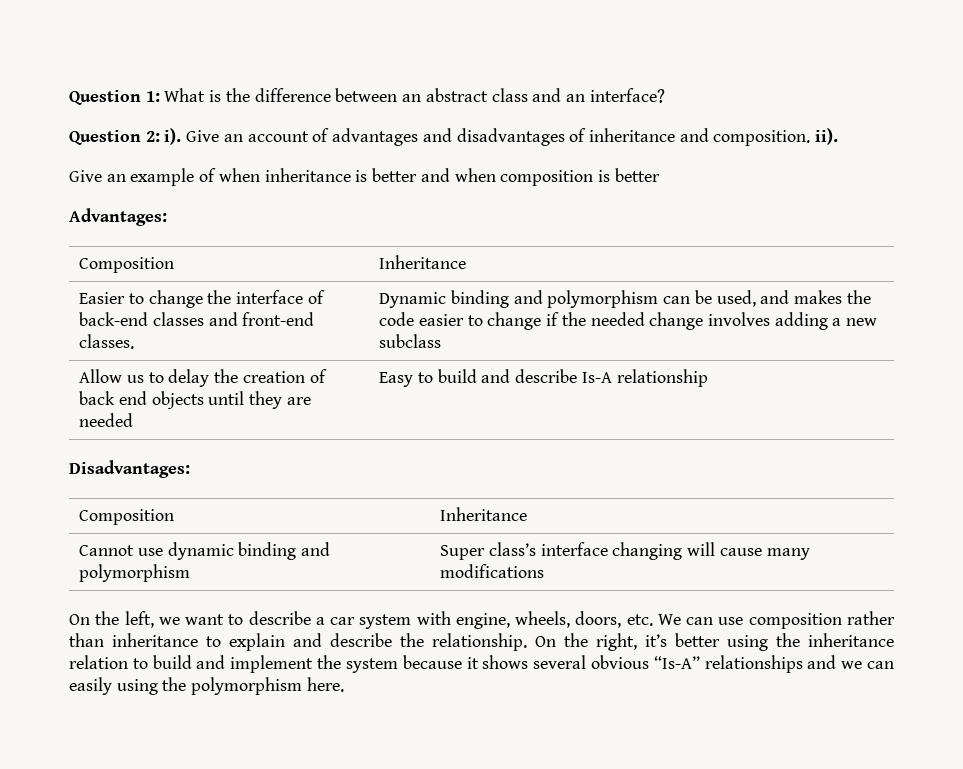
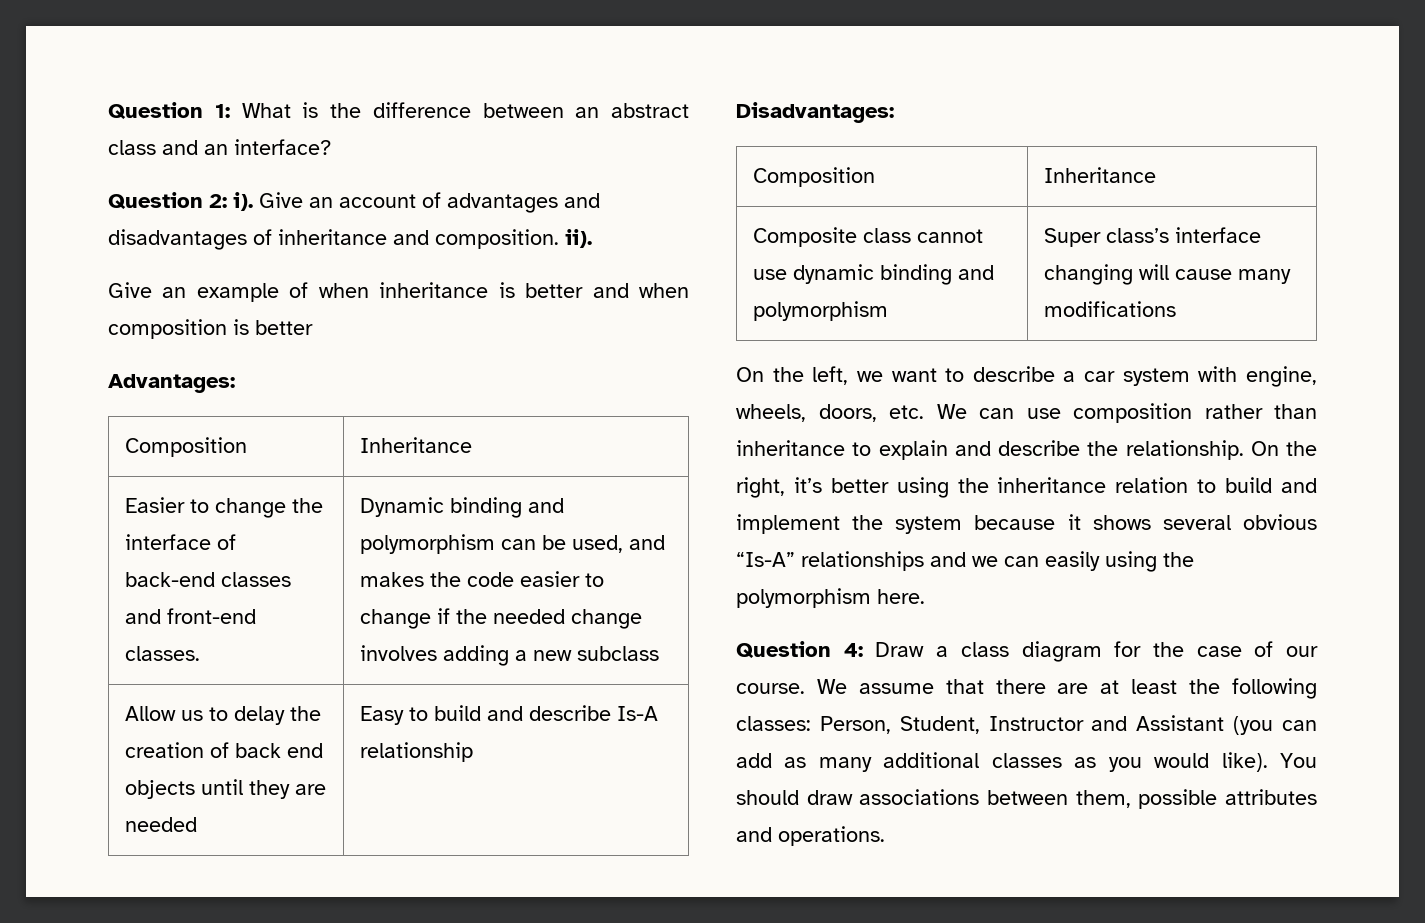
- Cannot use dynamic binding and polymorphism | Super class’s interface changing will cause many modifications
+ Composite class cannot use dynamic binding and polymorphism | Super class’s interface changing will cause many modifications
+ Question 4: Draw a class diagram for the case of our course. We assume that there are at least the following classes: Person, Student, Instructor and Assistant (you can add as many additional classes as you would like). You should draw associations between them, possible attributes and operations.

